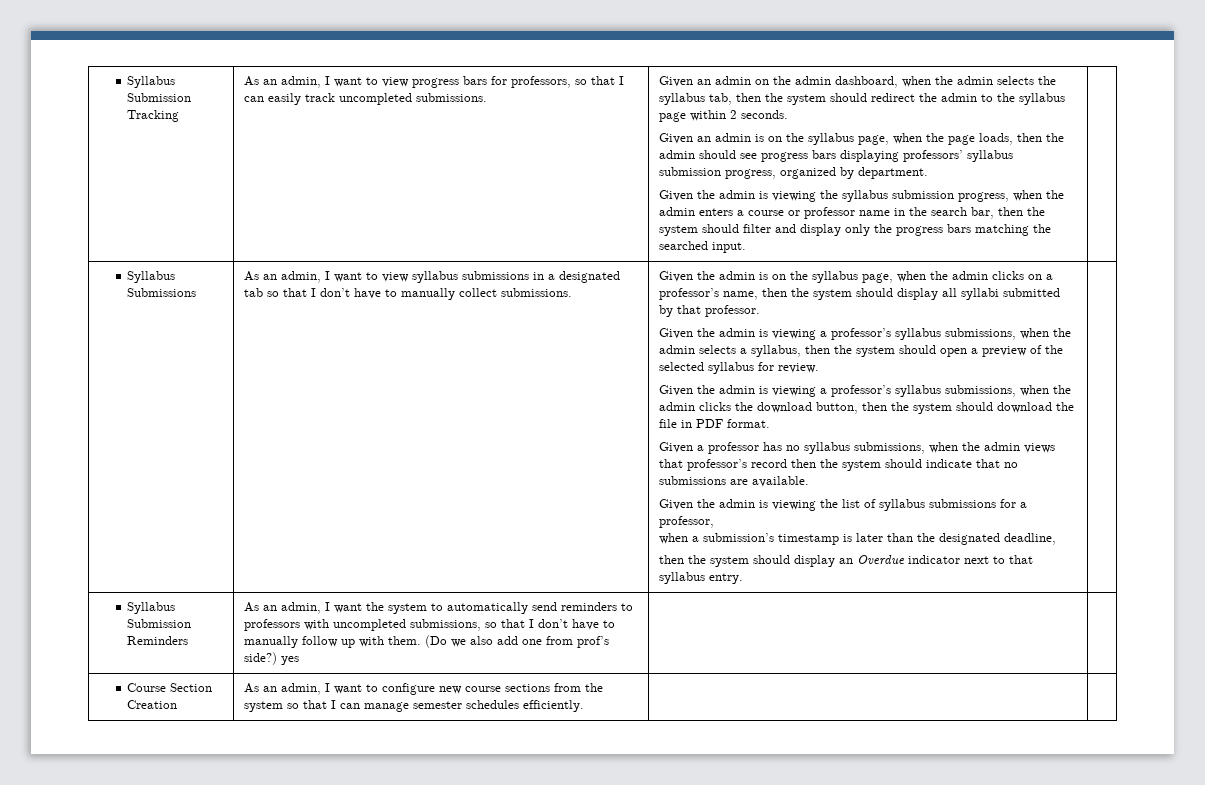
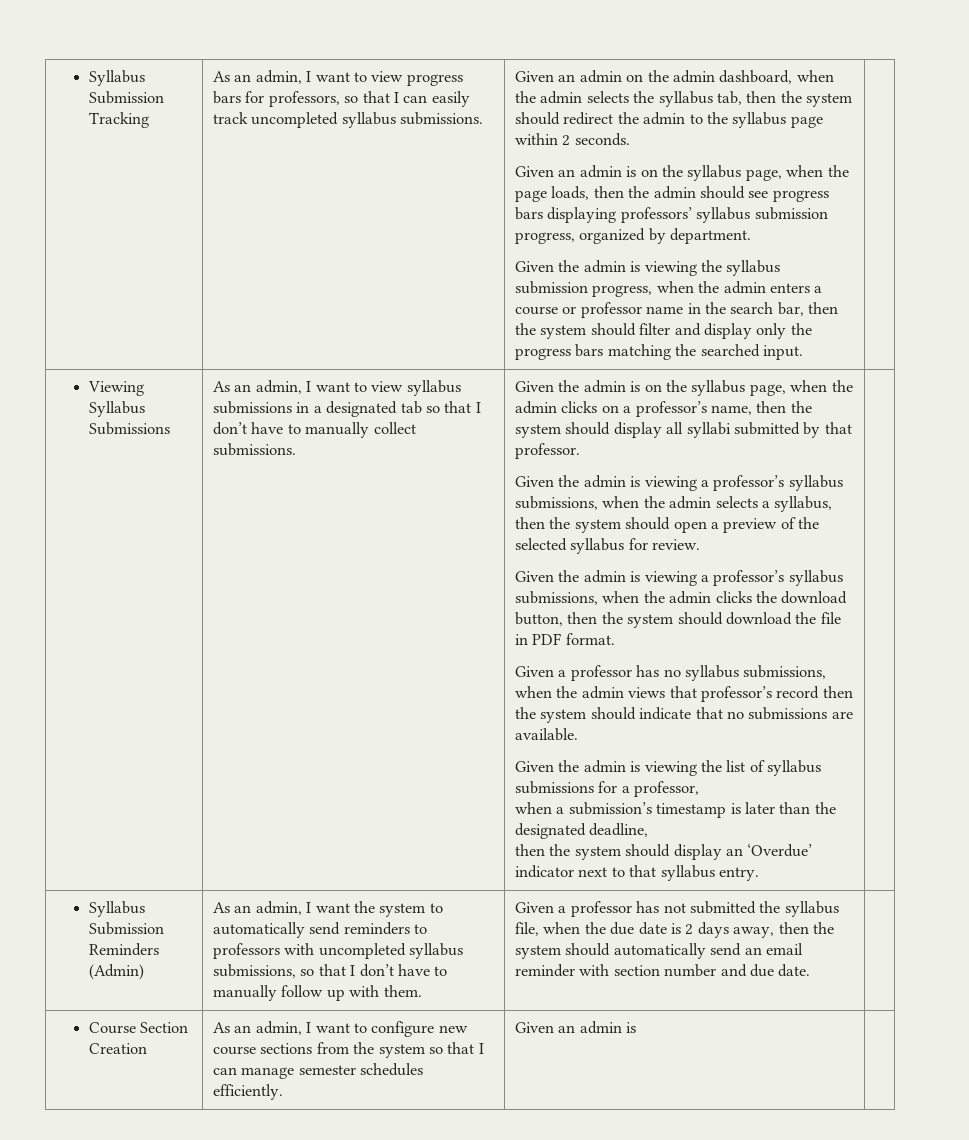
- As an admin, I want to view progress bars for professors, so that I can easily track uncompleted submissions.
+ As an admin, I want to view progress bars for professors, so that I can easily track uncompleted syllabus submissions.
- Syllabus Submissions
+ Viewing Syllabus Submissions
- then the system should display an Overdue indicator next to that syllabus entry.
+ then the system should display an ‘Overdue’ indicator next to that syllabus entry.
- Syllabus Submission Reminders
+ Syllabus Submission Reminders (Admin)
- As an admin, I want the system to automatically send reminders to professors with uncompleted submissions, so that I don’t have to manually follow up with them. (Do we also add one from prof’s side?) yes
+ As an admin, I want the system to automatically send reminders to professors with uncompleted syllabus submissions, so that I don’t have to manually follow up with them. | Given a professor has not submitted the syllabus file, when the due date is 2 days away, then the system should automatically send an email reminder with section number and due date.
- Course Section Creation | As an admin, I want to configure new course sections from the system so that I can manage semester schedules efficiently. | |
+ Course Section Creation | As an admin, I want to configure new course sections from the system so that I can manage semester schedules efficiently. | Given an admin is |

